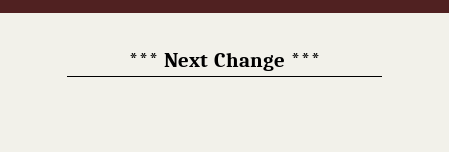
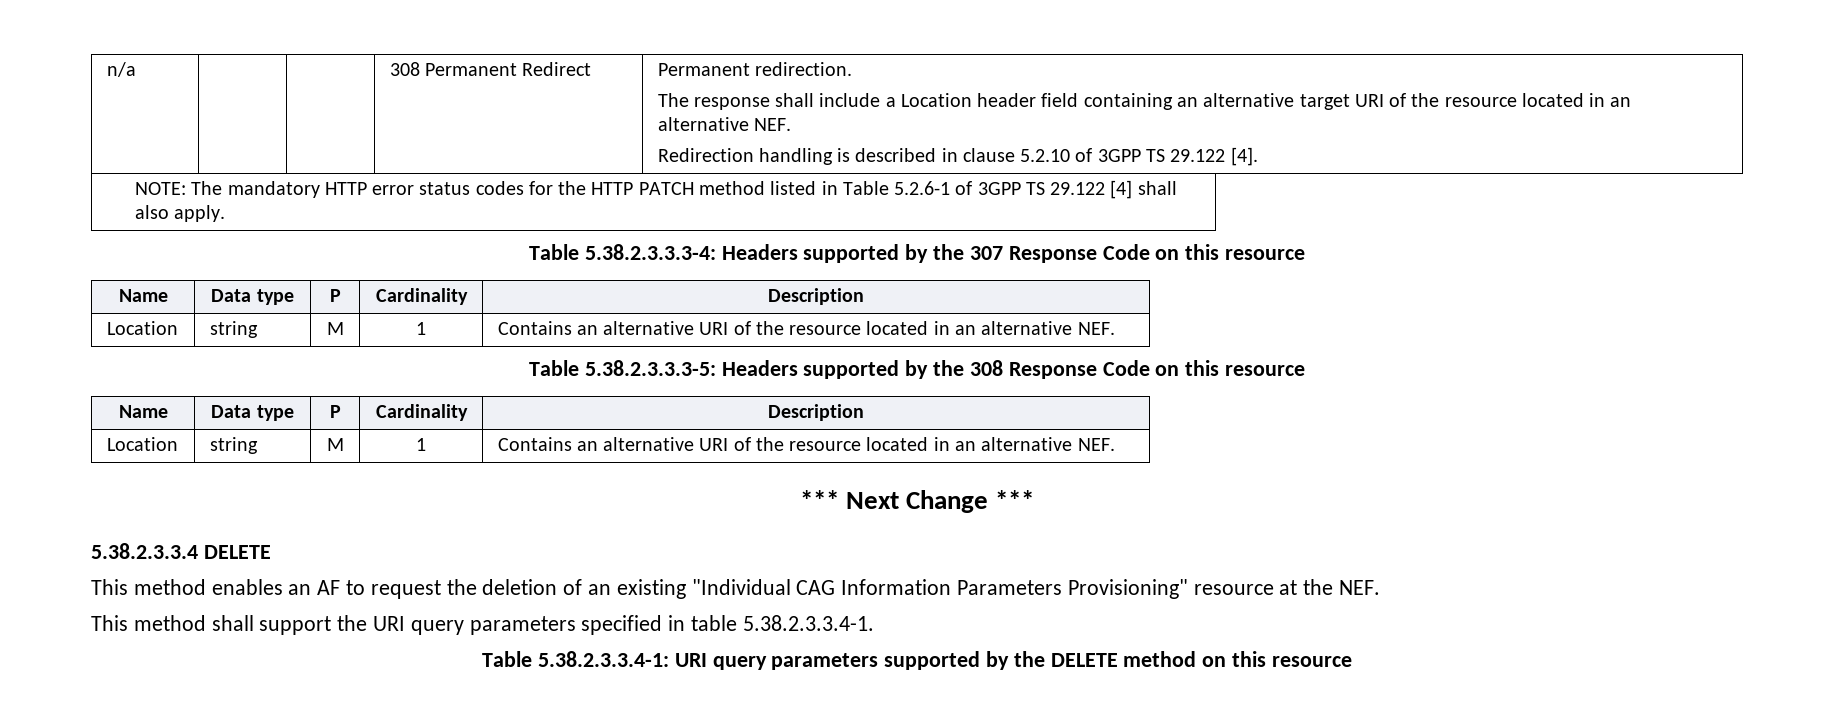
+ n/a | | | 308 Permanent Redirect | Permanent redirection.
+ The response shall include a Location header field containing an alternative target URI of the resource located in an alternative NEF.
+ Redirection handling is described in clause 5.2.10 of 3GPP TS 29.122 [4].
+ NOTE: The mandatory HTTP error status codes for the HTTP PATCH method listed in Table 5.2.6-1 of 3GPP TS 29.122 [4] shall also apply.
+ Table 5.38.2.3.3.3-4: Headers supported by the 307 Response Code on this resource
+ Name | Data type | P | Cardinality | Description
+ Location | string | M | 1 | Contains an alternative URI of the resource located in an alternative NEF.
+ Table 5.38.2.3.3.3-5: Headers supported by the 308 Response Code on this resource
+ Name | Data type | P | Cardinality | Description
+ Location | string | M | 1 | Contains an alternative URI of the resource located in an alternative NEF.
  *** Next Change ***
+ 5.38.2.3.3.4 DELETE
+ This method enables an AF to request the deletion of an existing "Individual CAG Information Parameters Provisioning" resource at the NEF.
+ This method shall support the URI query parameters specified in table 5.38.2.3.3.4-1.
+ Table 5.38.2.3.3.4-1: URI query parameters supported by the DELETE method on this resource

